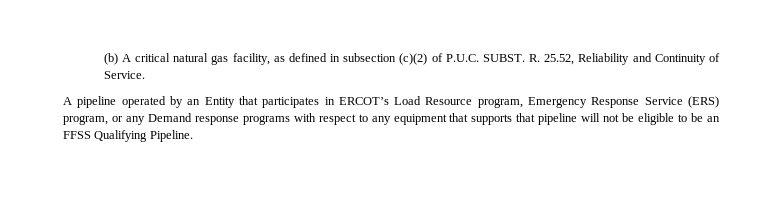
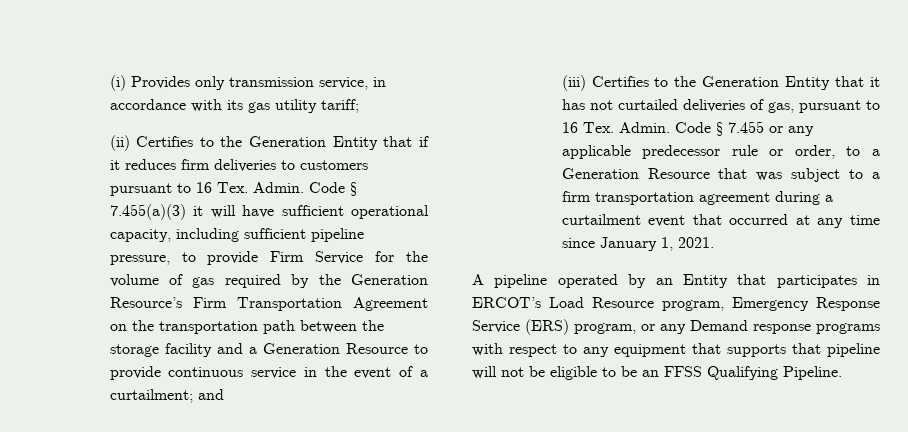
- (b) A critical natural gas facility, as defined in subsection (c)(2) of P.U.C. SUBST. R. 25.52, Reliability and Continuity of Service.
+ (i) Provides only transmission service, in accordance with its gas utility tariff;
+ (ii) Certifies to the Generation Entity that if it reduces firm deliveries to customers pursuant to 16 Tex. Admin. Code § 7.455(a)(3) it will have sufficient operational capacity, including sufficient pipeline pressure, to provide Firm Service for the volume of gas required by the Generation Resource’s Firm Transportation Agreement on the transportation path between the storage facility and a Generation Resource to provide continuous service in the event of a curtailment; and
+ (iii) Certifies to the Generation Entity that it has not curtailed deliveries of gas, pursuant to 16 Tex. Admin. Code § 7.455 or any applicable predecessor rule or order, to a Generation Resource that was subject to a firm transportation agreement during a curtailment event that occurred at any time since January 1, 2021.

